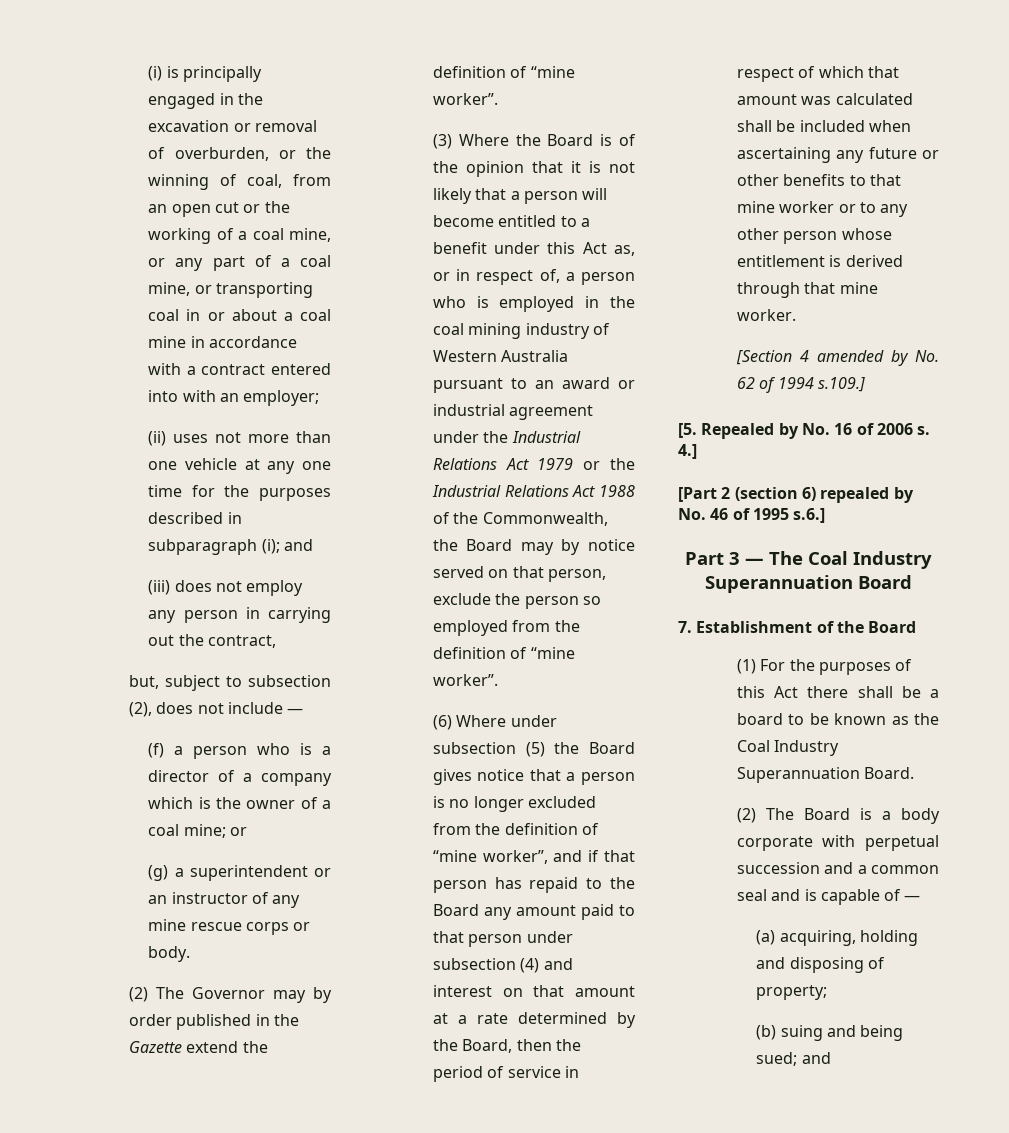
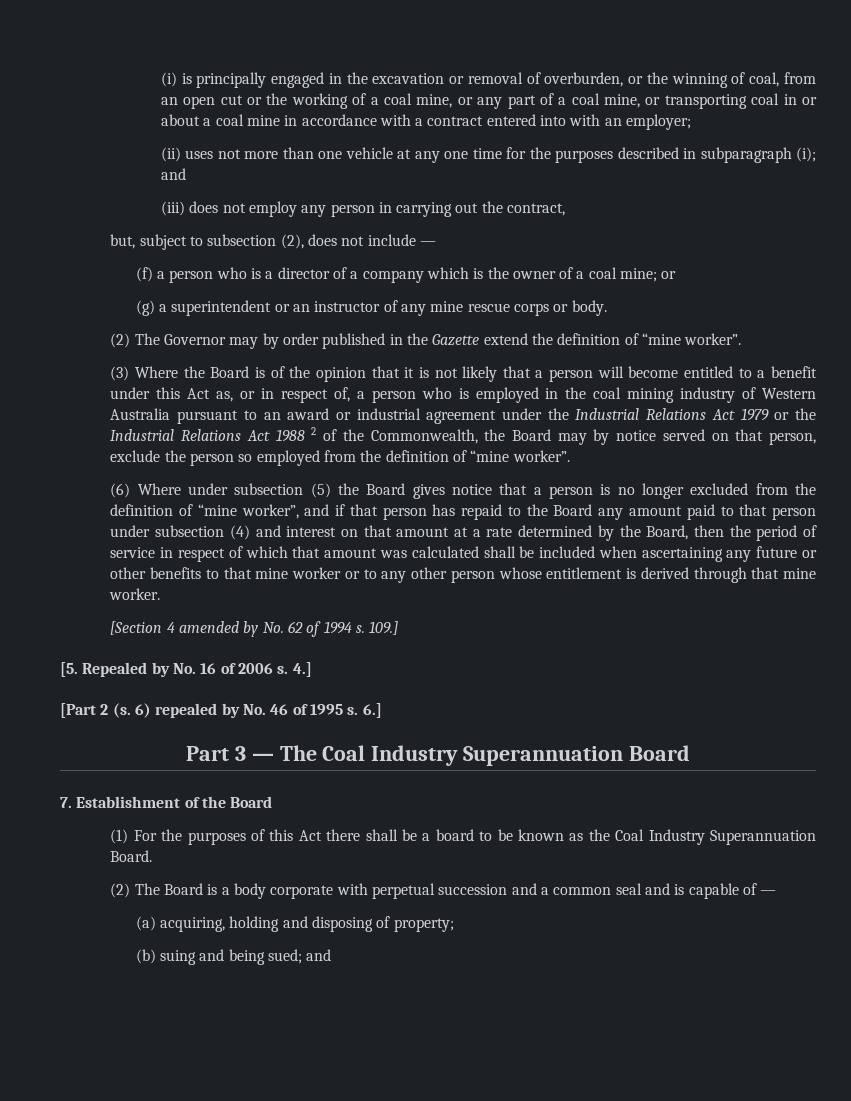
- (3) Where the Board is of the opinion that it is not likely that a person will become entitled to a benefit under this Act as, or in respect of, a person who is employed in the coal mining industry of Western Australia pursuant to an award or industrial agreement under the Industrial Relations Act 1979 or the Industrial Relations Act 1988 of the Commonwealth, the Board may by notice served on that person, exclude the person so employed from the definition of “mine worker”.
+ (3) Where the Board is of the opinion that it is not likely that a person will become entitled to a benefit under this Act as, or in respect of, a person who is employed in the coal mining industry of Western Australia pursuant to an award or industrial agreement under the Industrial Relations Act 1979 or the Industrial Relations Act 1988 2 of the Commonwealth, the Board may by notice served on that person, exclude the person so employed from the definition of “mine worker”.
- [Section 4 amended by No. 62 of 1994 s.109.]
+ [Section 4 amended by No. 62 of 1994 s. 109.]
- [Part 2 (section 6) repealed by No. 46 of 1995 s.6.]
+ [Part 2 (s. 6) repealed by No. 46 of 1995 s. 6.]

